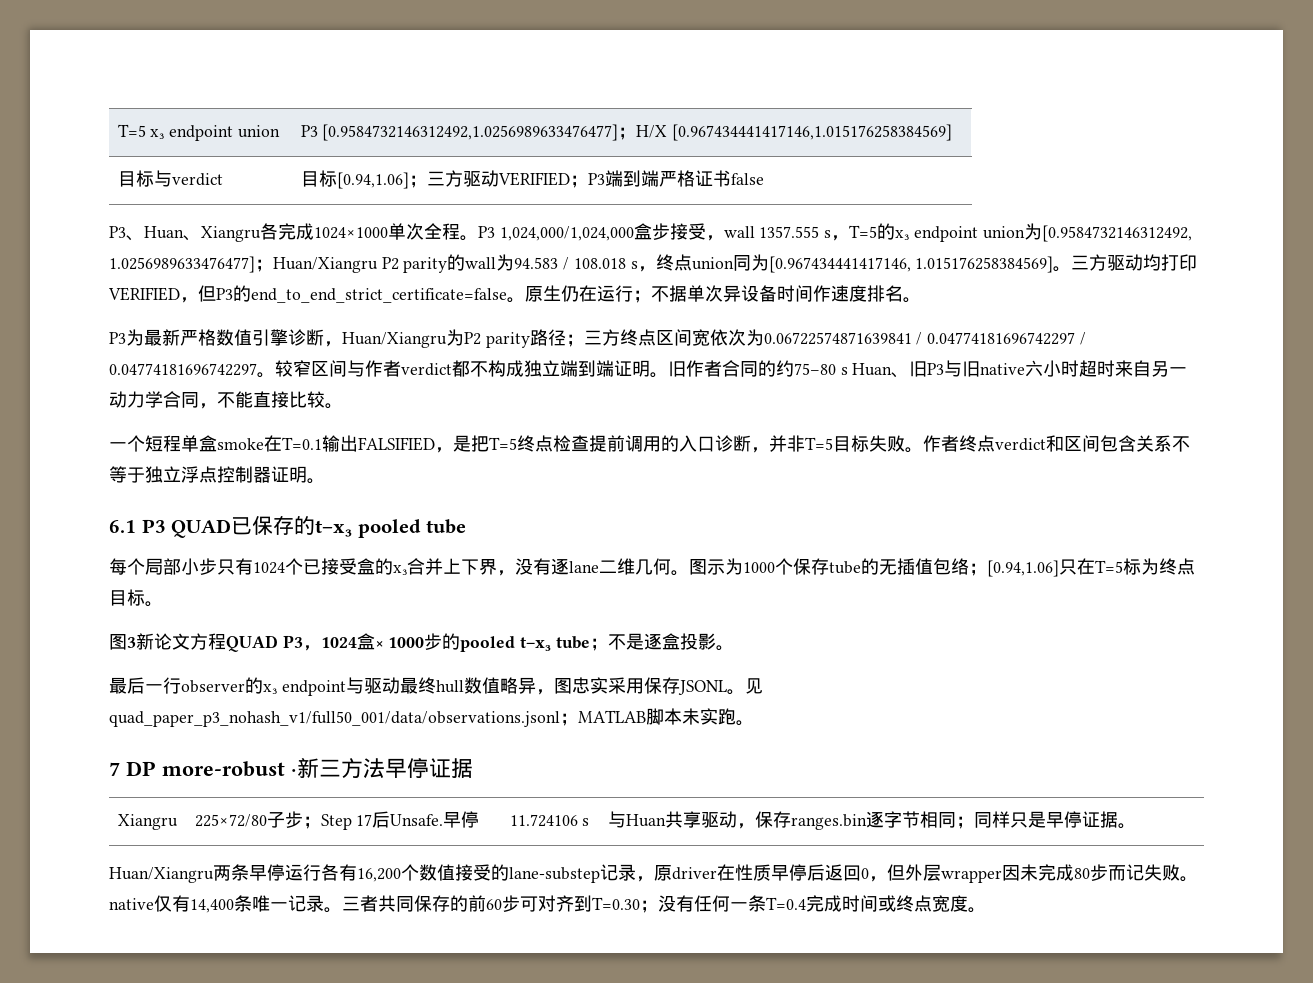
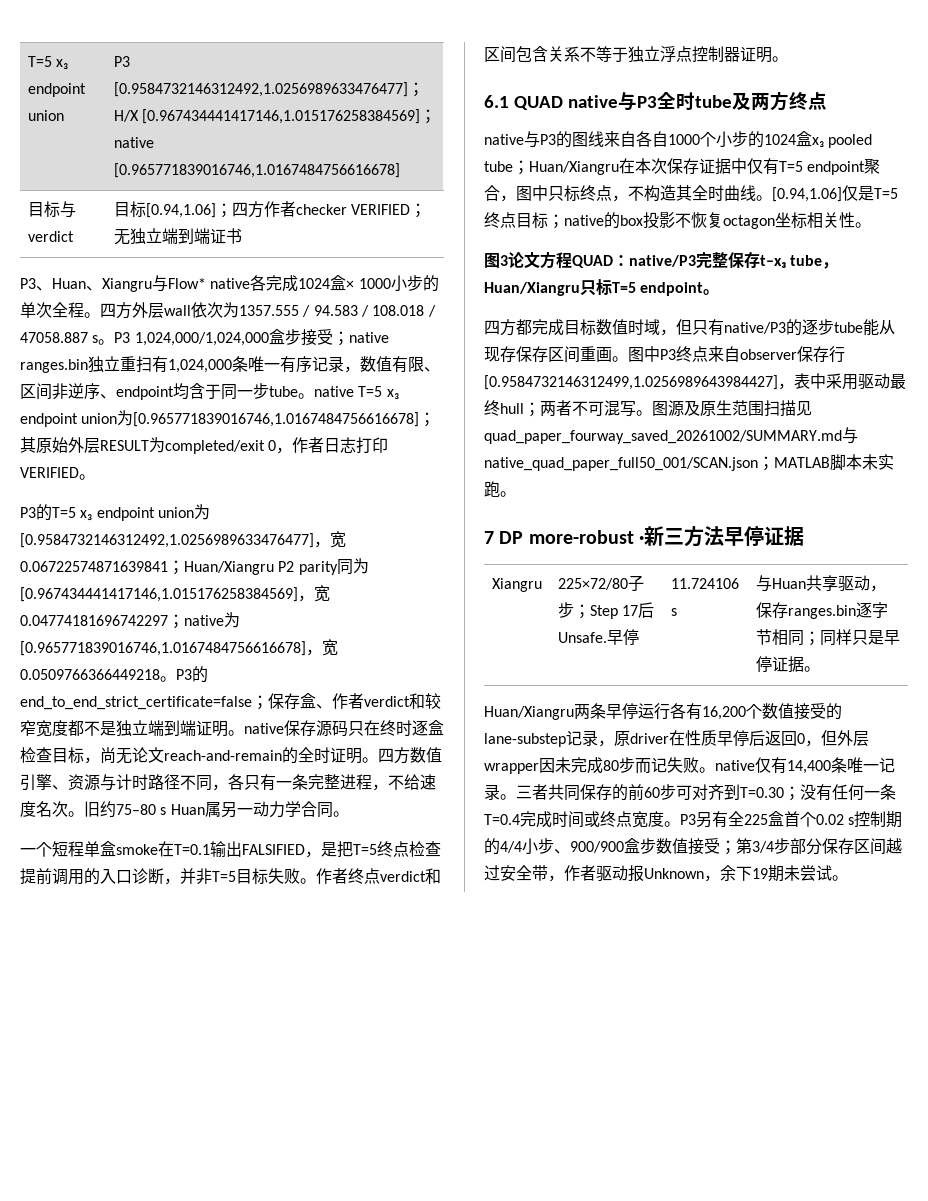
- T=5 x₃ endpoint union | P3 [0.9584732146312492,1.0256989633476477]；H/X [0.967434441417146,1.015176258384569]
+ T=5 x₃ endpoint union | P3 [0.9584732146312492,1.0256989633476477]；H/X [0.967434441417146,1.015176258384569]；native [0.965771839016746,1.0167484756616678]
- 目标与verdict | 目标[0.94,1.06]；三方驱动VERIFIED；P3端到端严格证书false
+ 目标与verdict | 目标[0.94,1.06]；四方作者checker VERIFIED；无独立端到端证书
- P3、Huan、Xiangru各完成1024×1000单次全程。P3 1,024,000/1,024,000盒步接受，wall 1357.555 s，T=5的x₃ endpoint union为[0.9584732146312492, 1.0256989633476477]；Huan/Xiangru P2 parity的wall为94.583 / 108.018 s，终点union同为[0.967434441417146, 1.015176258384569]。三方驱动均打印VERIFIED，但P3的end_to_end_strict_certificate=false。原生仍在运行；不据单次异设备时间作速度排名。
- P3为最新严格数值引擎诊断，Huan/Xiangru为P2 parity路径；三方终点区间宽依次为0.06722574871639841 / 0.04774181696742297 / 0.04774181696742297。较窄区间与作者verdict都不构成独立端到端证明。旧作者合同的约75–80 s Huan、旧P3与旧native六小时超时来自另一动力学合同，不能直接比较。
+ P3、Huan、Xiangru与Flow* native各完成1024盒× 1000小步的单次全程。四方外层wall依次为1357.555 / 94.583 / 108.018 / 47058.887 s。P3 1,024,000/1,024,000盒步接受；native ranges.bin独立重扫有1,024,000条唯一有序记录，数值有限、区间非逆序、endpoint均含于同一步tube。native T=5 x₃ endpoint union为[0.965771839016746,1.0167484756616678]；其原始外层RESULT为completed/exit 0，作者日志打印VERIFIED。
+ P3的T=5 x₃ endpoint union为[0.9584732146312492,1.0256989633476477]，宽0.06722574871639841；Huan/Xiangru P2 parity同为[0.967434441417146,1.015176258384569]，宽0.04774181696742297；native为[0.965771839016746,1.0167484756616678]，宽0.0509766366449218。P3的end_to_end_strict_certificate=false；保存盒、作者verdict和较窄宽度都不是独立端到端证明。native保存源码只在终时逐盒检查目标，尚无论文reach-and-remain的全时证明。四方数值引擎、资源与计时路径不同，各只有一条完整进程，不给速度名次。旧约75–80 s Huan属另一动力学合同。
- 6.1 P3 QUAD已保存的t–x₃ pooled tube
- 每个局部小步只有1024个已接受盒的x₃合并上下界，没有逐lane二维几何。图示为1000个保存tube的无插值包络；[0.94,1.06]只在T=5标为终点目标。
+ 6.1 QUAD native与P3全时tube及两方终点
+ native与P3的图线来自各自1000个小步的1024盒x₃ pooled tube；Huan/Xiangru在本次保存证据中仅有T=5 endpoint聚合，图中只标终点，不构造其全时曲线。[0.94,1.06]仅是T=5终点目标；native的box投影不恢复octagon坐标相关性。
- 图3新论文方程QUAD P3，1024盒× 1000步的pooled t–x₃ tube；不是逐盒投影。
- 最后一行observer的x₃ endpoint与驱动最终hull数值略异，图忠实采用保存JSONL。见quad_paper_p3_nohash_v1/full50_001/data/observations.jsonl；MATLAB脚本未实跑。
+ 图3论文方程QUAD：native/P3完整保存t–x₃ tube，Huan/Xiangru只标T=5 endpoint。
+ 四方都完成目标数值时域，但只有native/P3的逐步tube能从现存保存区间重画。图中P3终点来自observer保存行[0.9584732146312499,1.0256989643984427]，表中采用驱动最终hull；两者不可混写。图源及原生范围扫描见quad_paper_fourway_saved_20261002/SUMMARY.md与native_quad_paper_full50_001/SCAN.json；MATLAB脚本未实跑。
+ P3另有全225盒首个0.02 s控制期的4/4小步、900/900盒步数值接受；第3/4步部分保存区间越过安全带，作者驱动报Unknown，余下19期未尝试。

